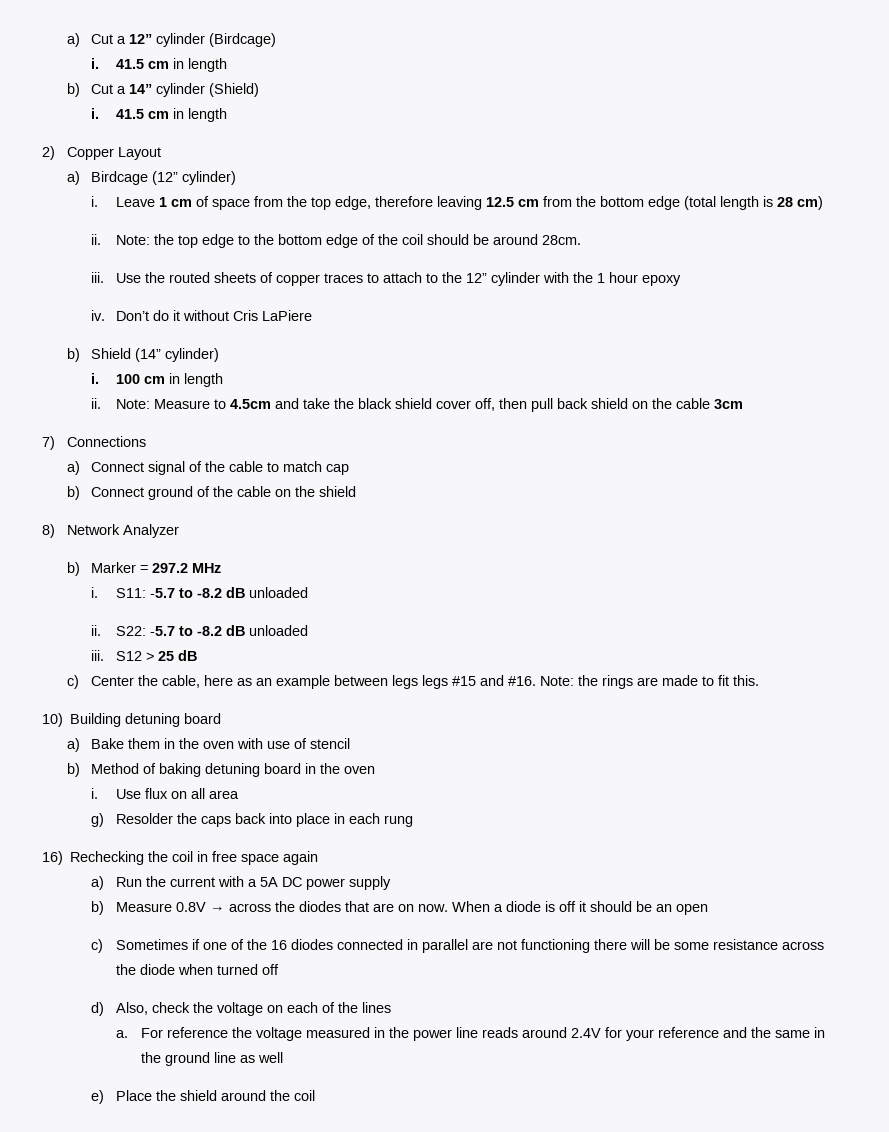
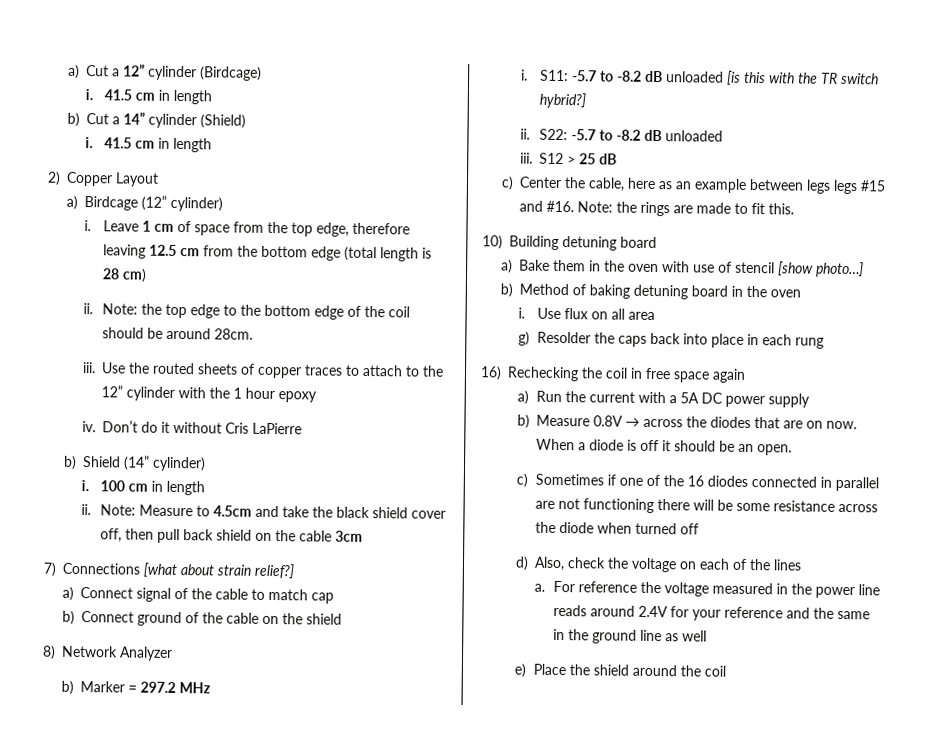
- Don’t do it without Cris LaPiere
+ Don’t do it without Cris LaPierre
- 7) Connections
+ 7) Connections [what about strain relief?]
- S11: -5.7 to -8.2 dB unloaded
+ S11: -5.7 to -8.2 dB unloaded [is this with the TR switch hybrid?]
- a) Bake them in the oven with use of stencil
+ a) Bake them in the oven with use of stencil [show photo…]
- When a diode is off it should be an open
+ When a diode is off it should be an open.

